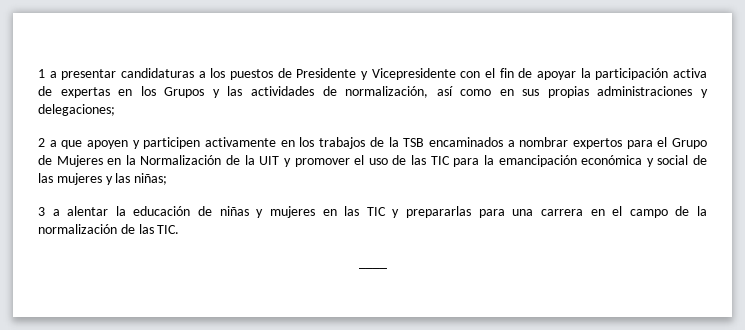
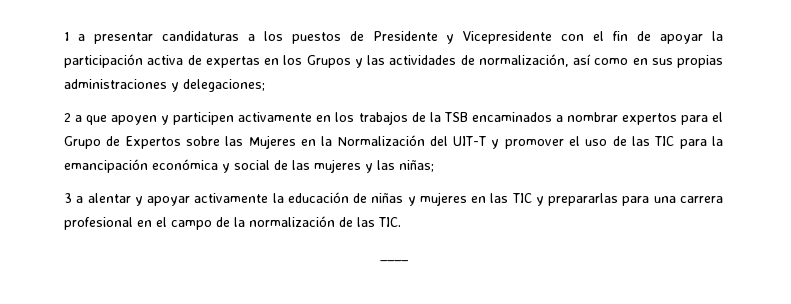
- 2 a que apoyen y participen activamente en los trabajos de la TSB encaminados a nombrar expertos para el Grupo de Mujeres en la Normalización de la UIT y promover el uso de las TIC para la emancipación económica y social de las mujeres y las niñas;
+ 2 a que apoyen y participen activamente en los trabajos de la TSB encaminados a nombrar expertos para el Grupo de Expertos sobre las Mujeres en la Normalización del UIT-T y promover el uso de las TIC para la emancipación económica y social de las mujeres y las niñas;
- 3 a alentar la educación de niñas y mujeres en las TIC y prepararlas para una carrera en el campo de la normalización de las TIC.
+ 3 a alentar y apoyar activamente la educación de niñas y mujeres en las TIC y prepararlas para una carrera profesional en el campo de la normalización de las TIC.

